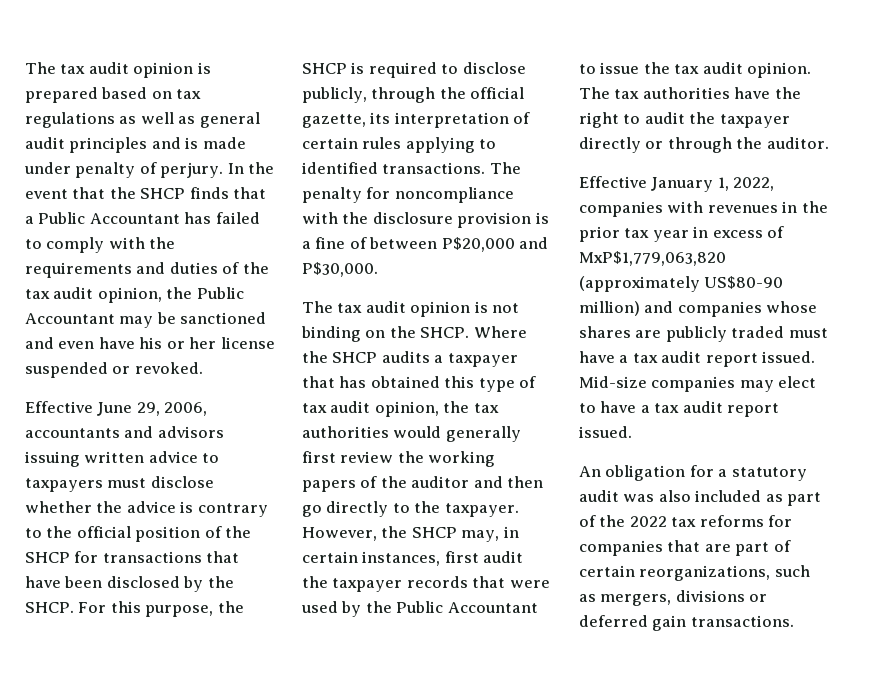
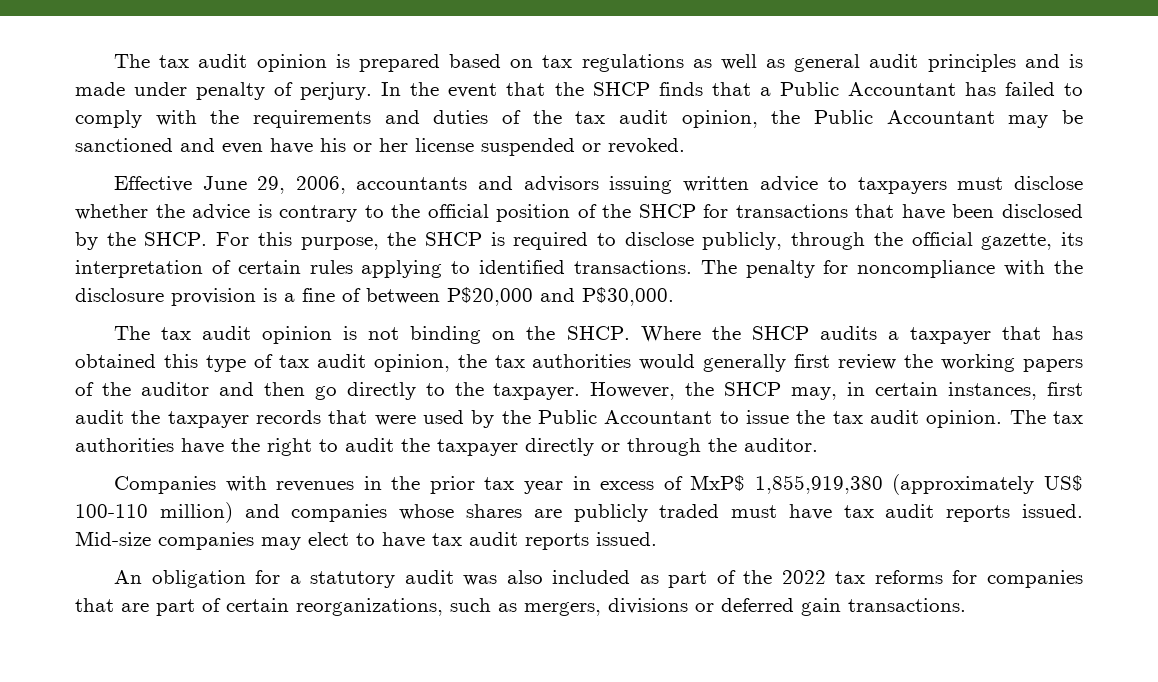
- Effective January 1, 2022, companies with revenues in the prior tax year in excess of MxP$1,779,063,820 (approximately US$80-90 million) and companies whose shares are publicly traded must have a tax audit report issued.
+ Companies with revenues in the prior tax year in excess of MxP$ 1,855,919,380 (approximately US$ 100-110 million) and companies whose shares are publicly traded must have tax audit reports issued.
- Mid-size companies may elect to have a tax audit report issued.
+ Mid-size companies may elect to have tax audit reports issued.

